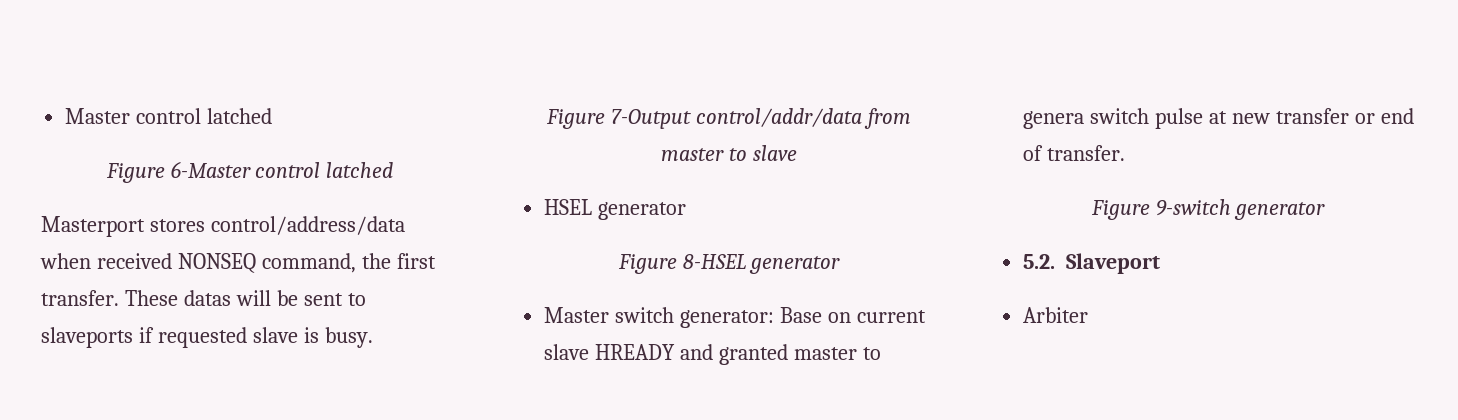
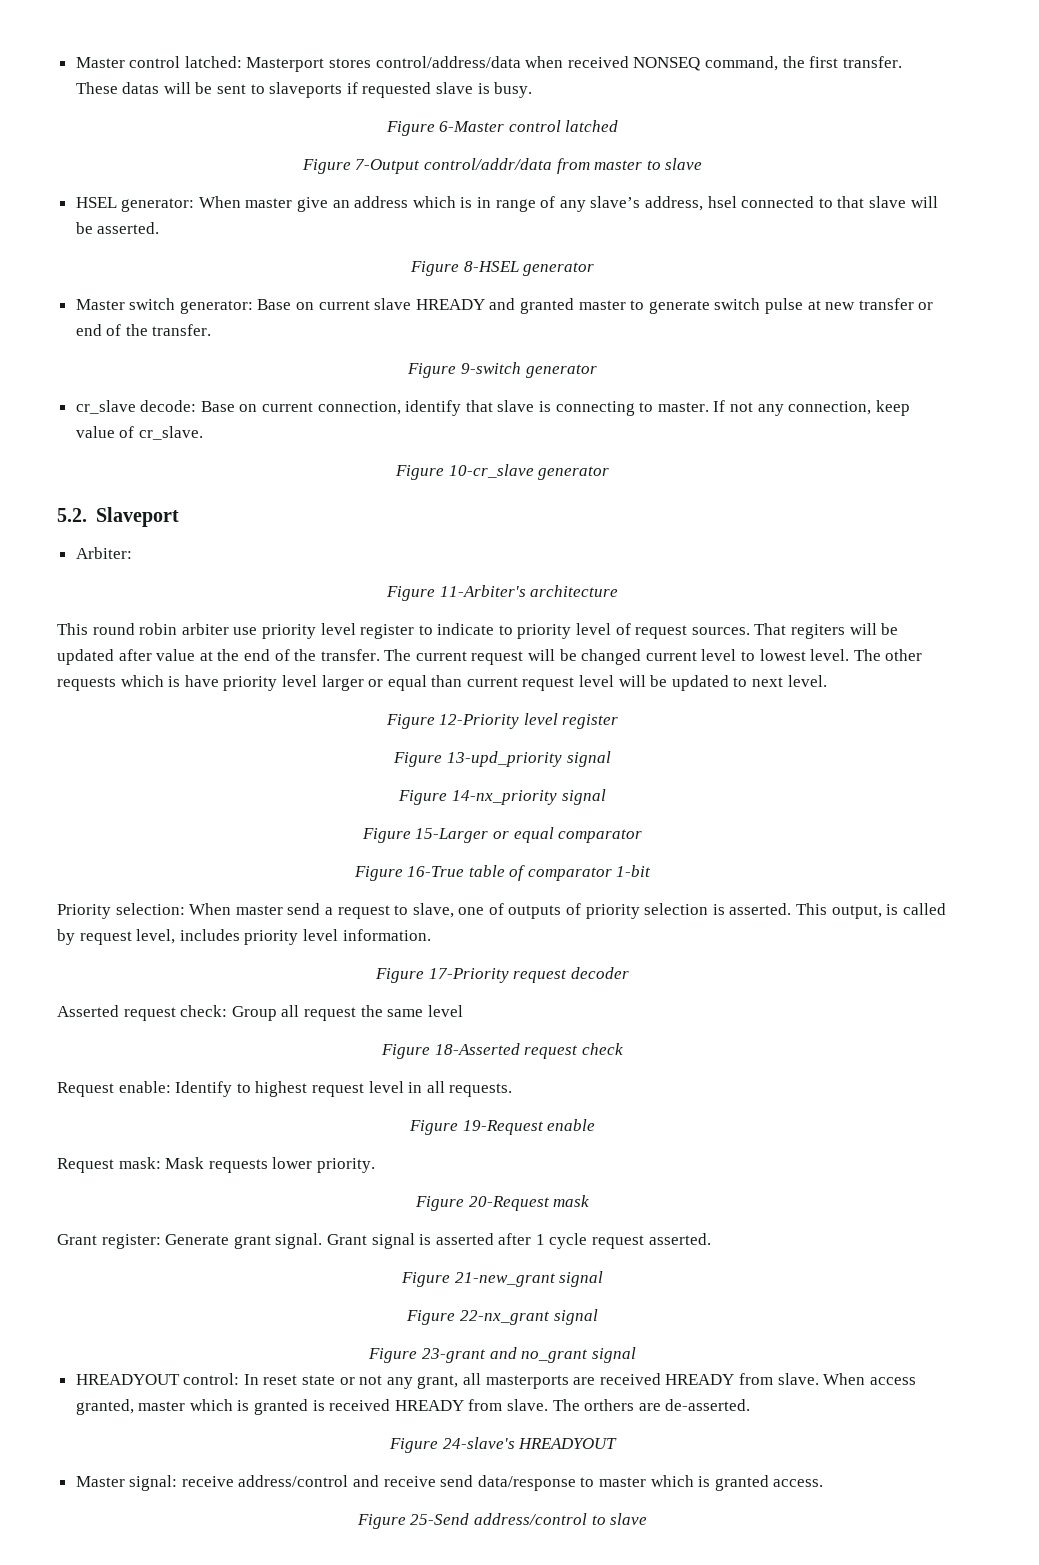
- Master control latched
- Figure 6-Master control latched
- Masterport stores control/address/data when received NONSEQ command, the first transfer.
+ Master control latched: Masterport stores control/address/data when received NONSEQ command, the first transfer.
+ Figure 6-Master control latched
- HSEL generator
+ HSEL generator: When master give an address which is in range of any slave’s address, hsel connected to that slave will be asserted.
- Master switch generator: Base on current slave HREADY and granted master to genera switch pulse at new transfer or end of transfer.
+ Master switch generator: Base on current slave HREADY and granted master to generate switch pulse at new transfer or end of the transfer.
+ cr_slave decode: Base on current connection, identify that slave is connecting to master. If not any connection, keep value of cr_slave.
+ Figure 10-cr_slave generator
  5.2. Slaveport
- Arbiter
+ Arbiter:
+ Figure 11-Arbiter's architecture
+ This round robin arbiter use priority level register to indicate to priority level of request sources. That regiters will be updated after value at the end of the transfer. The current request will be changed current level to lowest level. The other requests which is have priority level larger or equal than current request level will be updated to next level.
+ Figure 12-Priority level register
+ Figure 13-upd_priority signal
+ Figure 14-nx_priority signal
+ Figure 15-Larger or equal comparator
+ Figure 16-True table of comparator 1-bit
+ Priority selection: When master send a request to slave, one of outputs of priority selection is asserted. This output, is called by request level, includes priority level information.
+ Figure 17-Priority request decoder
+ Asserted request check: Group all request the same level
+ Figure 18-Asserted request check
+ Request enable: Identify to highest request level in all requests.
+ Figure 19-Request enable
+ Request mask: Mask requests lower priority.
+ Figure 20-Request mask
+ Grant register: Generate grant signal. Grant signal is asserted after 1 cycle request asserted.
+ Figure 21-new_grant signal
+ Figure 22-nx_grant signal
+ Figure 23-grant and no_grant signal
+ HREADYOUT control: In reset state or not any grant, all masterports are received HREADY from slave. When access granted, master which is granted is received HREADY from slave. The orthers are de-asserted.
+ Figure 24-slave's HREADYOUT
+ Master signal: receive address/control and receive send data/response to master which is granted access.
+ Figure 25-Send address/control to slave

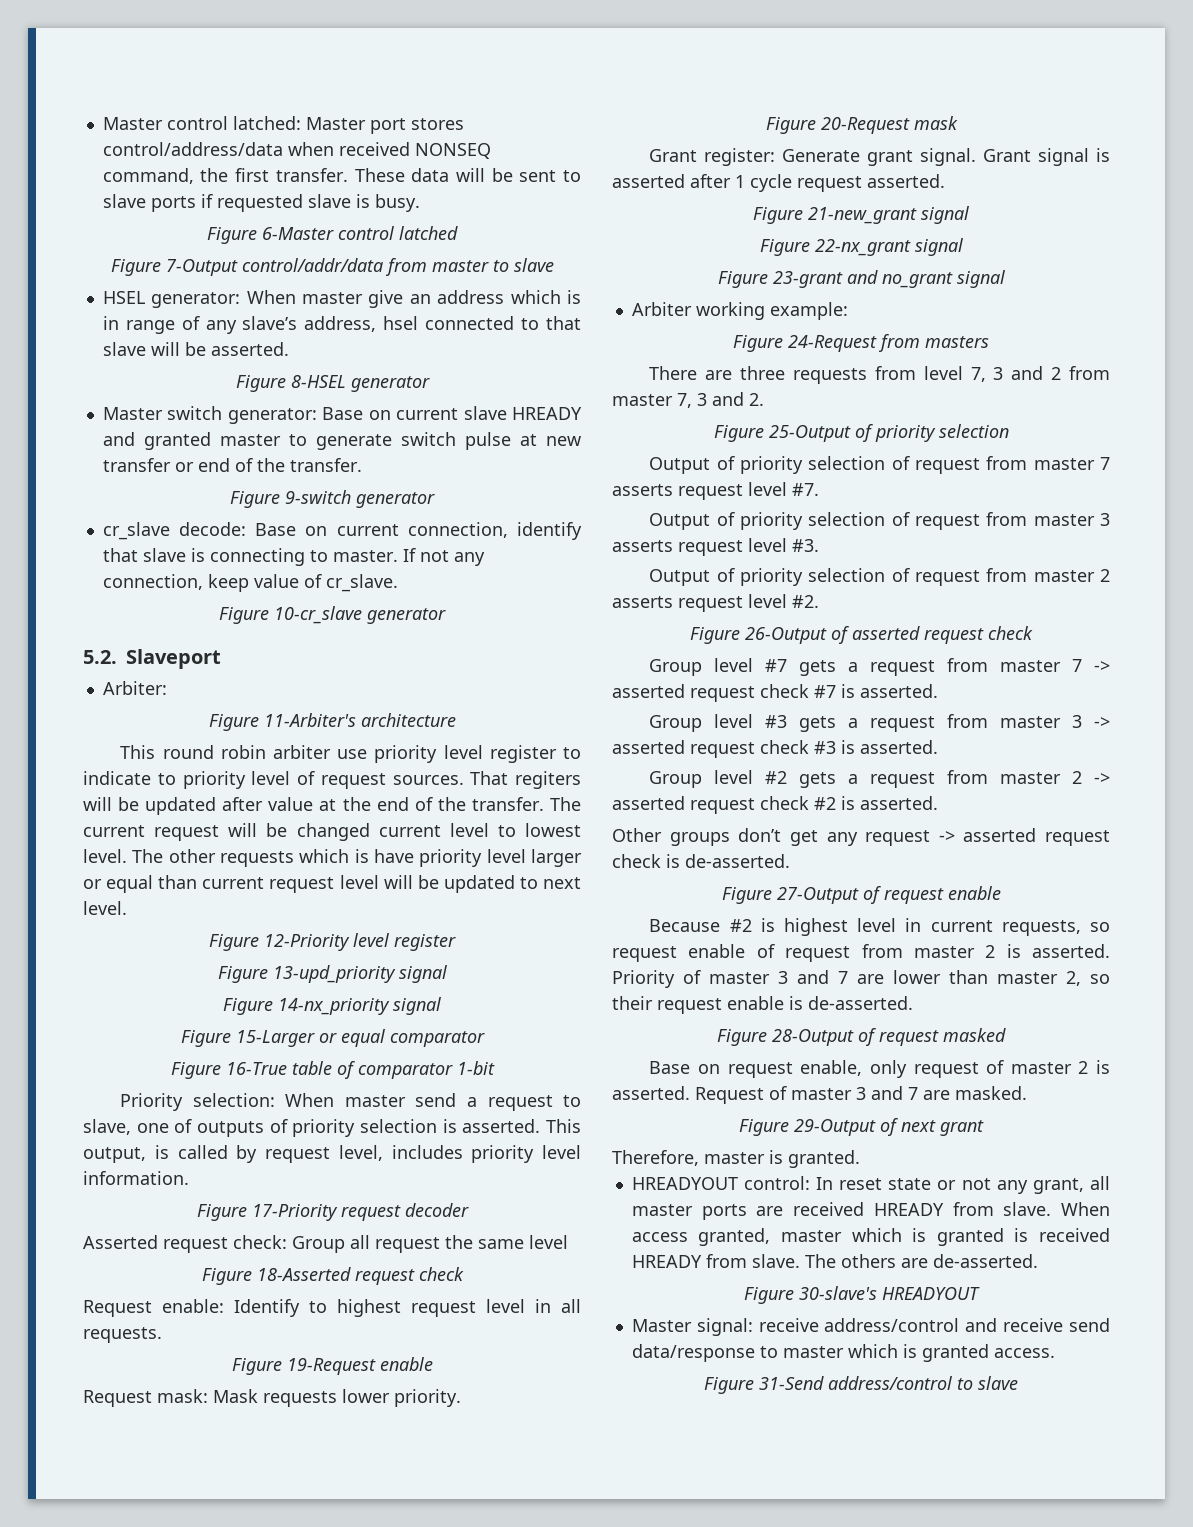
- Master control latched: Masterport stores control/address/data when received NONSEQ command, the first transfer.
+ Master control latched: Master port stores control/address/data when received NONSEQ command, the first transfer.
- These datas will be sent to slaveports if requested slave is busy.
+ These data will be sent to slave ports if requested slave is busy.
+ Arbiter working example:
+ Figure 24-Request from masters
+ There are three requests from level 7, 3 and 2 from master 7, 3 and 2.
+ Figure 25-Output of priority selection
+ Output of priority selection of request from master 7 asserts request level #7.
+ Output of priority selection of request from master 3 asserts request level #3.
+ Output of priority selection of request from master 2 asserts request level #2.
+ Figure 26-Output of asserted request check
+ Group level #7 gets a request from master 7 -> asserted request check #7 is asserted.
+ Group level #3 gets a request from master 3 -> asserted request check #3 is asserted.
+ Group level #2 gets a request from master 2 -> asserted request check #2 is asserted.
+ Other groups don’t get any request -> asserted request check is de-asserted.
+ Figure 27-Output of request enable
+ Because #2 is highest level in current requests, so request enable of request from master 2 is asserted. Priority of master 3 and 7 are lower than master 2, so their request enable is de-asserted.
+ Figure 28-Output of request masked
+ Base on request enable, only request of master 2 is asserted. Request of master 3 and 7 are masked.
+ Figure 29-Output of next grant
+ Therefore, master is granted.
- HREADYOUT control: In reset state or not any grant, all masterports are received HREADY from slave.
+ HREADYOUT control: In reset state or not any grant, all master ports are received HREADY from slave.
- The orthers are de-asserted.
+ The others are de-asserted.
- Figure 24-slave's HREADYOUT
+ Figure 30-slave's HREADYOUT
- Figure 25-Send address/control to slave
+ Figure 31-Send address/control to slave

